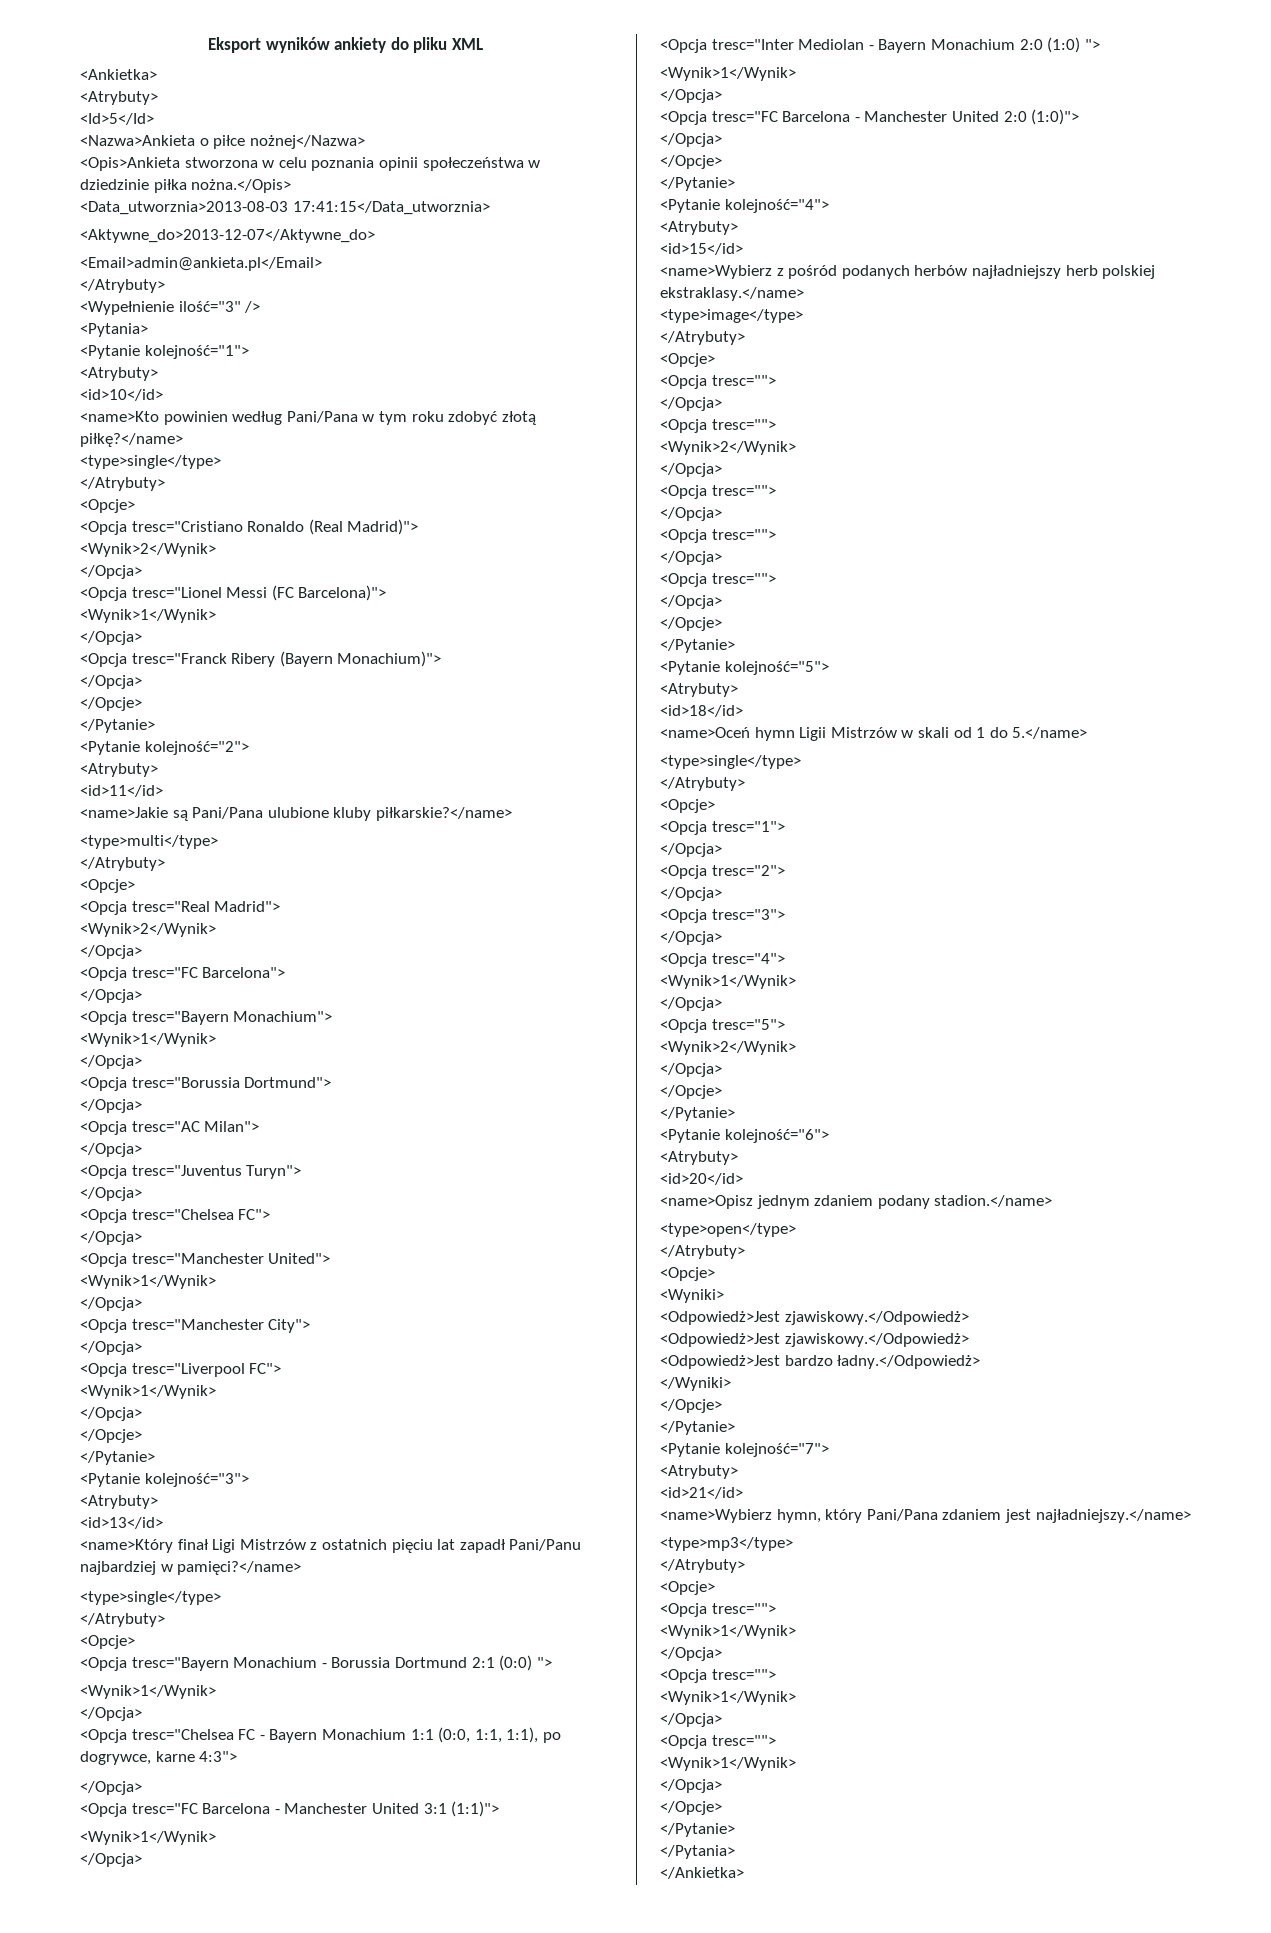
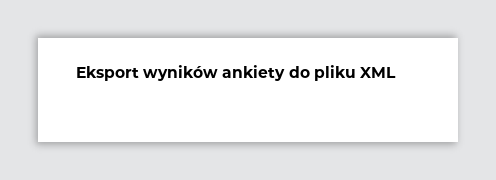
- <Ankietka>
- <Atrybuty>
- <Id>5</Id>
- <Nazwa>Ankieta o piłce nożnej</Nazwa>
- <Opis>Ankieta stworzona w celu poznania opinii społeczeństwa w dziedzinie piłka nożna.</Opis>
- <Data_utworznia>2013-08-03 17:41:15</Data_utworznia>
- <Aktywne_do>2013-12-07</Aktywne_do>
- <Email>admin@ankieta.pl</Email>
- </Atrybuty>
- <Wypełnienie ilość="3" />
- <Pytania>
- <Pytanie kolejność="1">
- <Atrybuty>
- <id>10</id>
- <name>Kto powinien według Pani/Pana w tym roku zdobyć złotą piłkę?</name>
- <type>single</type>
- </Atrybuty>
- <Opcje>
- <Opcja tresc="Cristiano Ronaldo (Real Madrid)">
- <Wynik>2</Wynik>
- </Opcja>
- <Opcja tresc="Lionel Messi (FC Barcelona)">
- <Wynik>1</Wynik>
- </Opcja>
- <Opcja tresc="Franck Ribery (Bayern Monachium)">
- </Opcja>
- </Opcje>
- </Pytanie>
- <Pytanie kolejność="2">
- <Atrybuty>
- <id>11</id>
- <name>Jakie są Pani/Pana ulubione kluby piłkarskie?</name>
- <type>multi</type>
- </Atrybuty>
- <Opcje>
- <Opcja tresc="Real Madrid">
- <Wynik>2</Wynik>
- </Opcja>
- <Opcja tresc="FC Barcelona">
- </Opcja>
- <Opcja tresc="Bayern Monachium">
- <Wynik>1</Wynik>
- </Opcja>
- <Opcja tresc="Borussia Dortmund">
- </Opcja>
- <Opcja tresc="AC Milan">
- </Opcja>
- <Opcja tresc="Juventus Turyn">
- </Opcja>
- <Opcja tresc="Chelsea FC">
- </Opcja>
- <Opcja tresc="Manchester United">
- <Wynik>1</Wynik>
- </Opcja>
- <Opcja tresc="Manchester City">
- </Opcja>
- <Opcja tresc="Liverpool FC">
- <Wynik>1</Wynik>
- </Opcja>
- </Opcje>
- </Pytanie>
- <Pytanie kolejność="3">
- <Atrybuty>
- <id>13</id>
- <name>Który finał Ligi Mistrzów z ostatnich pięciu lat zapadł Pani/Panu najbardziej w pamięci?</name>
- <type>single</type>
- </Atrybuty>
- <Opcje>
- <Opcja tresc="Bayern Monachium - Borussia Dortmund 2:1 (0:0) ">
- <Wynik>1</Wynik>
- </Opcja>
- <Opcja tresc="Chelsea FC - Bayern Monachium 1:1 (0:0, 1:1, 1:1), po dogrywce, karne 4:3">
- </Opcja>
- <Opcja tresc="FC Barcelona - Manchester United 3:1 (1:1)">
- <Wynik>1</Wynik>
- </Opcja>
- <Opcja tresc="Inter Mediolan - Bayern Monachium 2:0 (1:0) ">
- <Wynik>1</Wynik>
- </Opcja>
- <Opcja tresc="FC Barcelona - Manchester United 2:0 (1:0)">
- </Opcja>
- </Opcje>
- </Pytanie>
- <Pytanie kolejność="4">
- <Atrybuty>
- <id>15</id>
- <name>Wybierz z pośród podanych herbów najładniejszy herb polskiej ekstraklasy.</name>
- <type>image</type>
- </Atrybuty>
- <Opcje>
- <Opcja tresc="">
- </Opcja>
- <Opcja tresc="">
- <Wynik>2</Wynik>
- </Opcja>
- <Opcja tresc="">
- </Opcja>
- <Opcja tresc="">
- </Opcja>
- <Opcja tresc="">
- </Opcja>
- </Opcje>
- </Pytanie>
- <Pytanie kolejność="5">
- <Atrybuty>
- <id>18</id>
- <name>Oceń hymn Ligii Mistrzów w skali od 1 do 5.</name>
- <type>single</type>
- </Atrybuty>
- <Opcje>
- <Opcja tresc="1">
- </Opcja>
- <Opcja tresc="2">
- </Opcja>
- <Opcja tresc="3">
- </Opcja>
- <Opcja tresc="4">
- <Wynik>1</Wynik>
- </Opcja>
- <Opcja tresc="5">
- <Wynik>2</Wynik>
- </Opcja>
- </Opcje>
- </Pytanie>
- <Pytanie kolejność="6">
- <Atrybuty>
- <id>20</id>
- <name>Opisz jednym zdaniem podany stadion.</name>
- <type>open</type>
- </Atrybuty>
- <Opcje>
- <Wyniki>
- <Odpowiedż>Jest zjawiskowy.</Odpowiedż>
- <Odpowiedż>Jest zjawiskowy.</Odpowiedż>
- <Odpowiedż>Jest bardzo ładny.</Odpowiedż>
- </Wyniki>
- </Opcje>
- </Pytanie>
- <Pytanie kolejność="7">
- <Atrybuty>
- <id>21</id>
- <name>Wybierz hymn, który Pani/Pana zdaniem jest najładniejszy.</name>
- <type>mp3</type>
- </Atrybuty>
- <Opcje>
- <Opcja tresc="">
- <Wynik>1</Wynik>
- </Opcja>
- <Opcja tresc="">
- <Wynik>1</Wynik>
- </Opcja>
- <Opcja tresc="">
- <Wynik>1</Wynik>
- </Opcja>
- </Opcje>
- </Pytanie>
- </Pytania>
- </Ankietka>

